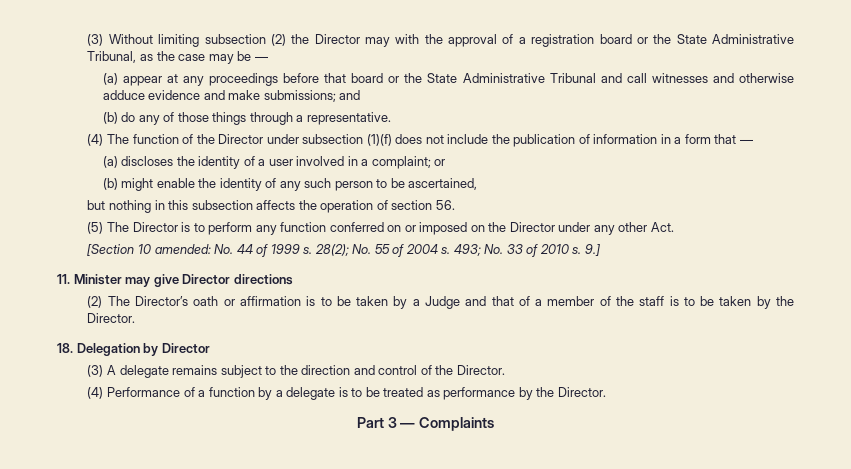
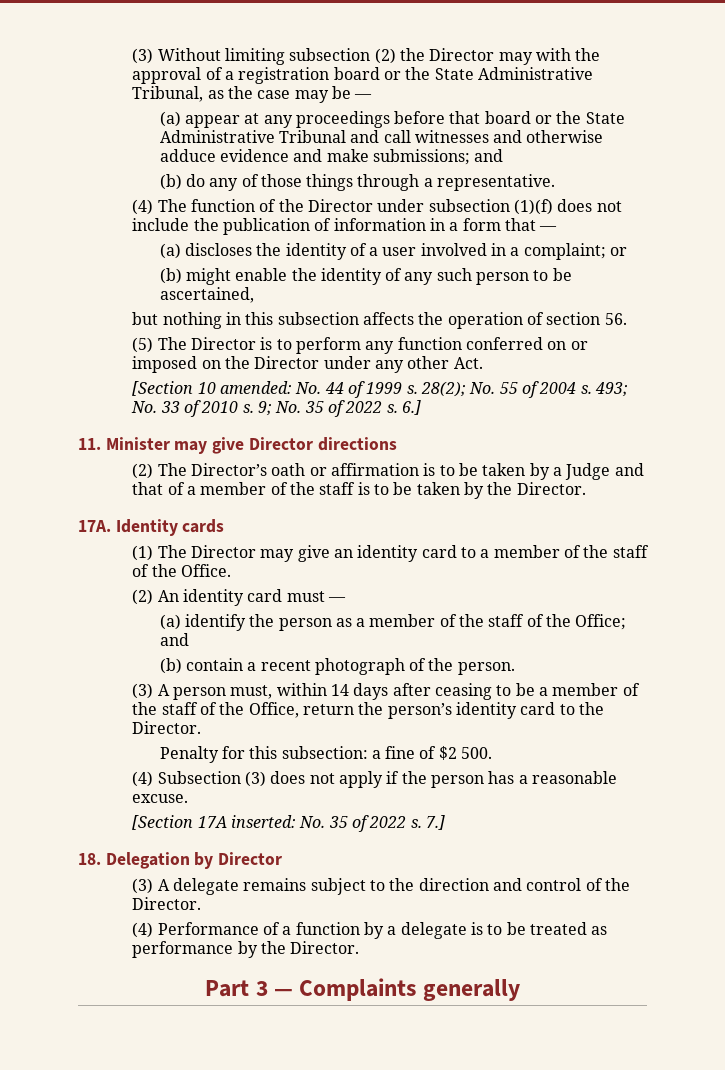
- 9.]
+ 9; No. 35 of 2022 s. 6.]
+ 17A. Identity cards
+ (1) The Director may give an identity card to a member of the staff of the Office.
+ (2) An identity card must —
+ (a) identify the person as a member of the staff of the Office; and
+ (b) contain a recent photograph of the person.
+ (3) A person must, within 14 days after ceasing to be a member of the staff of the Office, return the person’s identity card to the Director.
+ Penalty for this subsection: a fine of $2 500.
+ (4) Subsection (3) does not apply if the person has a reasonable excuse.
+ [Section 17A inserted: No. 35 of 2022 s. 7.]
- Part 3 — Complaints
+ Part 3 — Complaints generally

